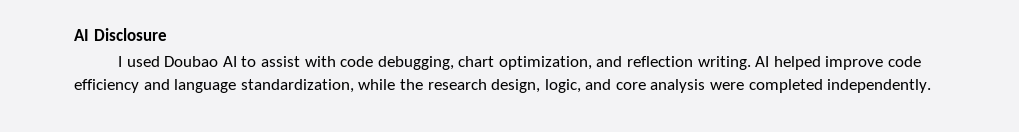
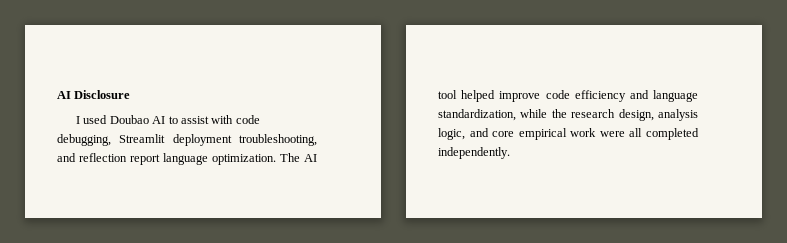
- I used Doubao AI to assist with code debugging, chart optimization, and reflection writing. AI helped improve code efficiency and language standardization, while the research design, logic, and core analysis were completed independently.
+ I used Doubao AI to assist with code debugging, Streamlit deployment troubleshooting, and reflection report language optimization. The AI tool helped improve code efficiency and language standardization, while the research design, analysis logic, and core empirical work were all completed independently.

